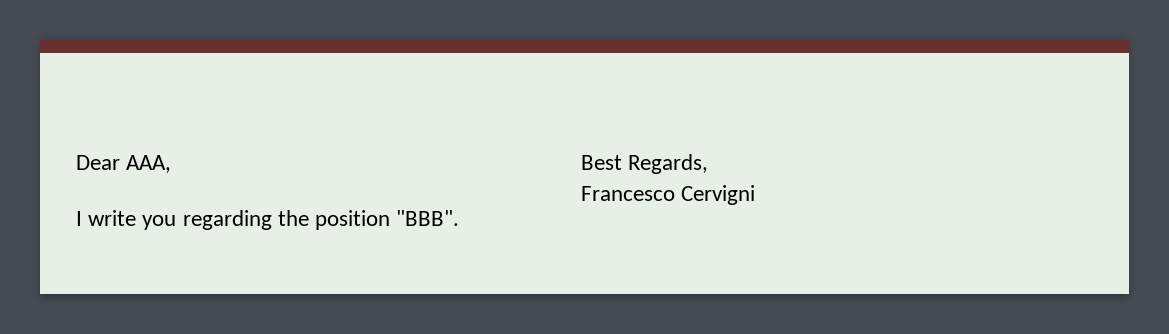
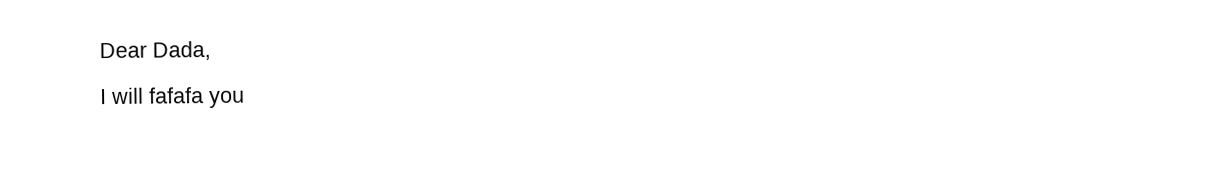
- Dear AAA,
+ Dear Dada,
- I write you regarding the position "BBB".
- Best Regards,
- Francesco Cervigni
+ I will fafafa you

